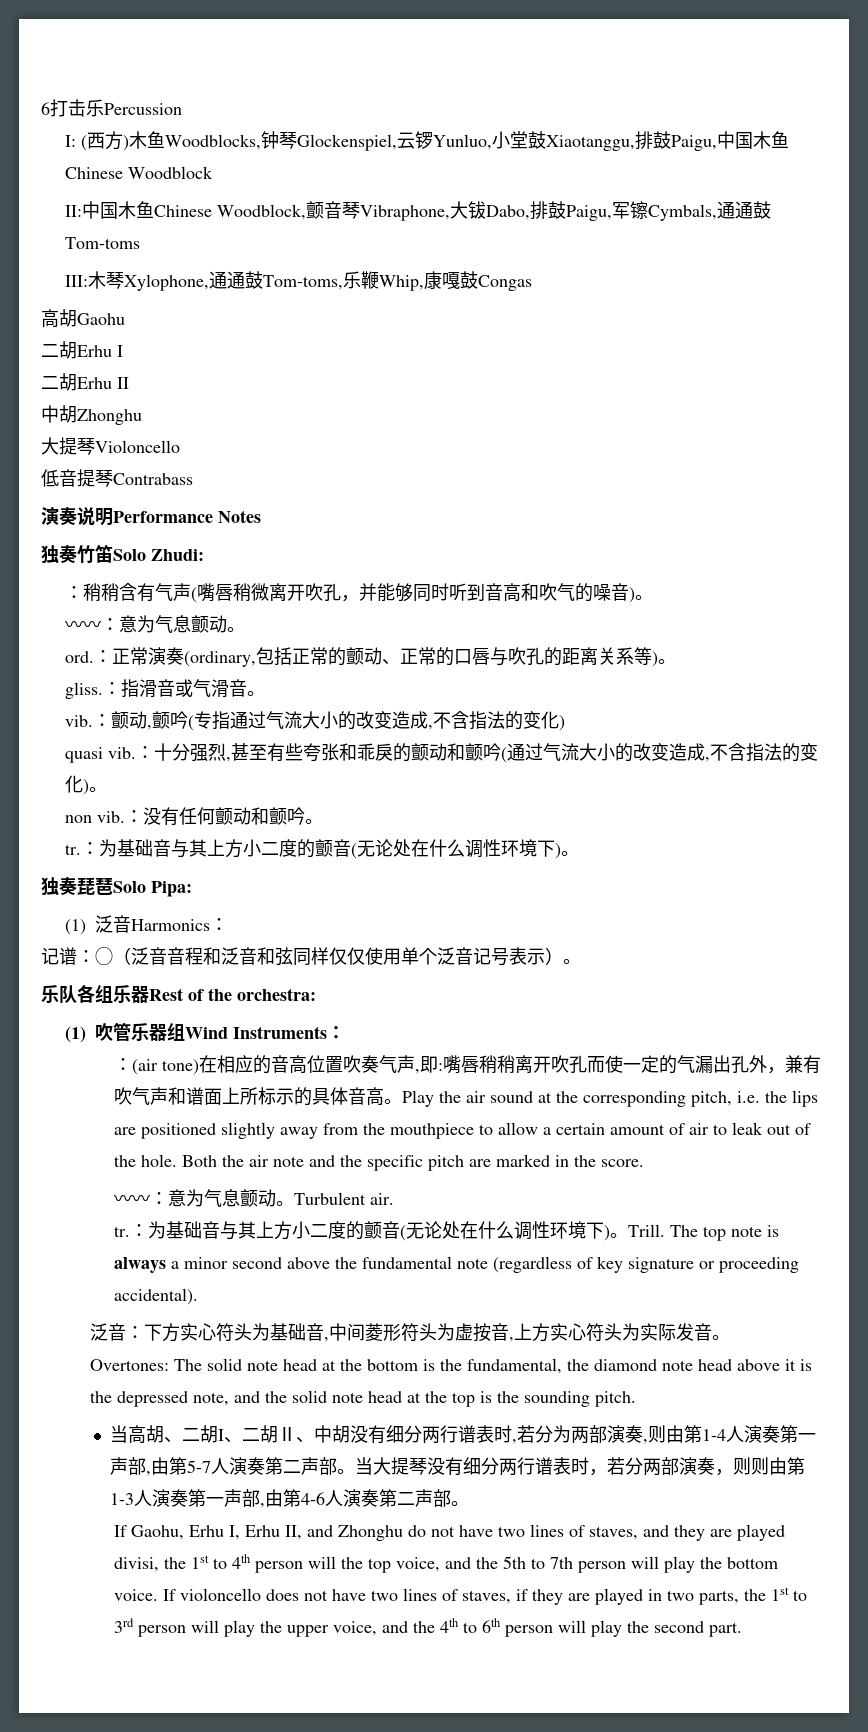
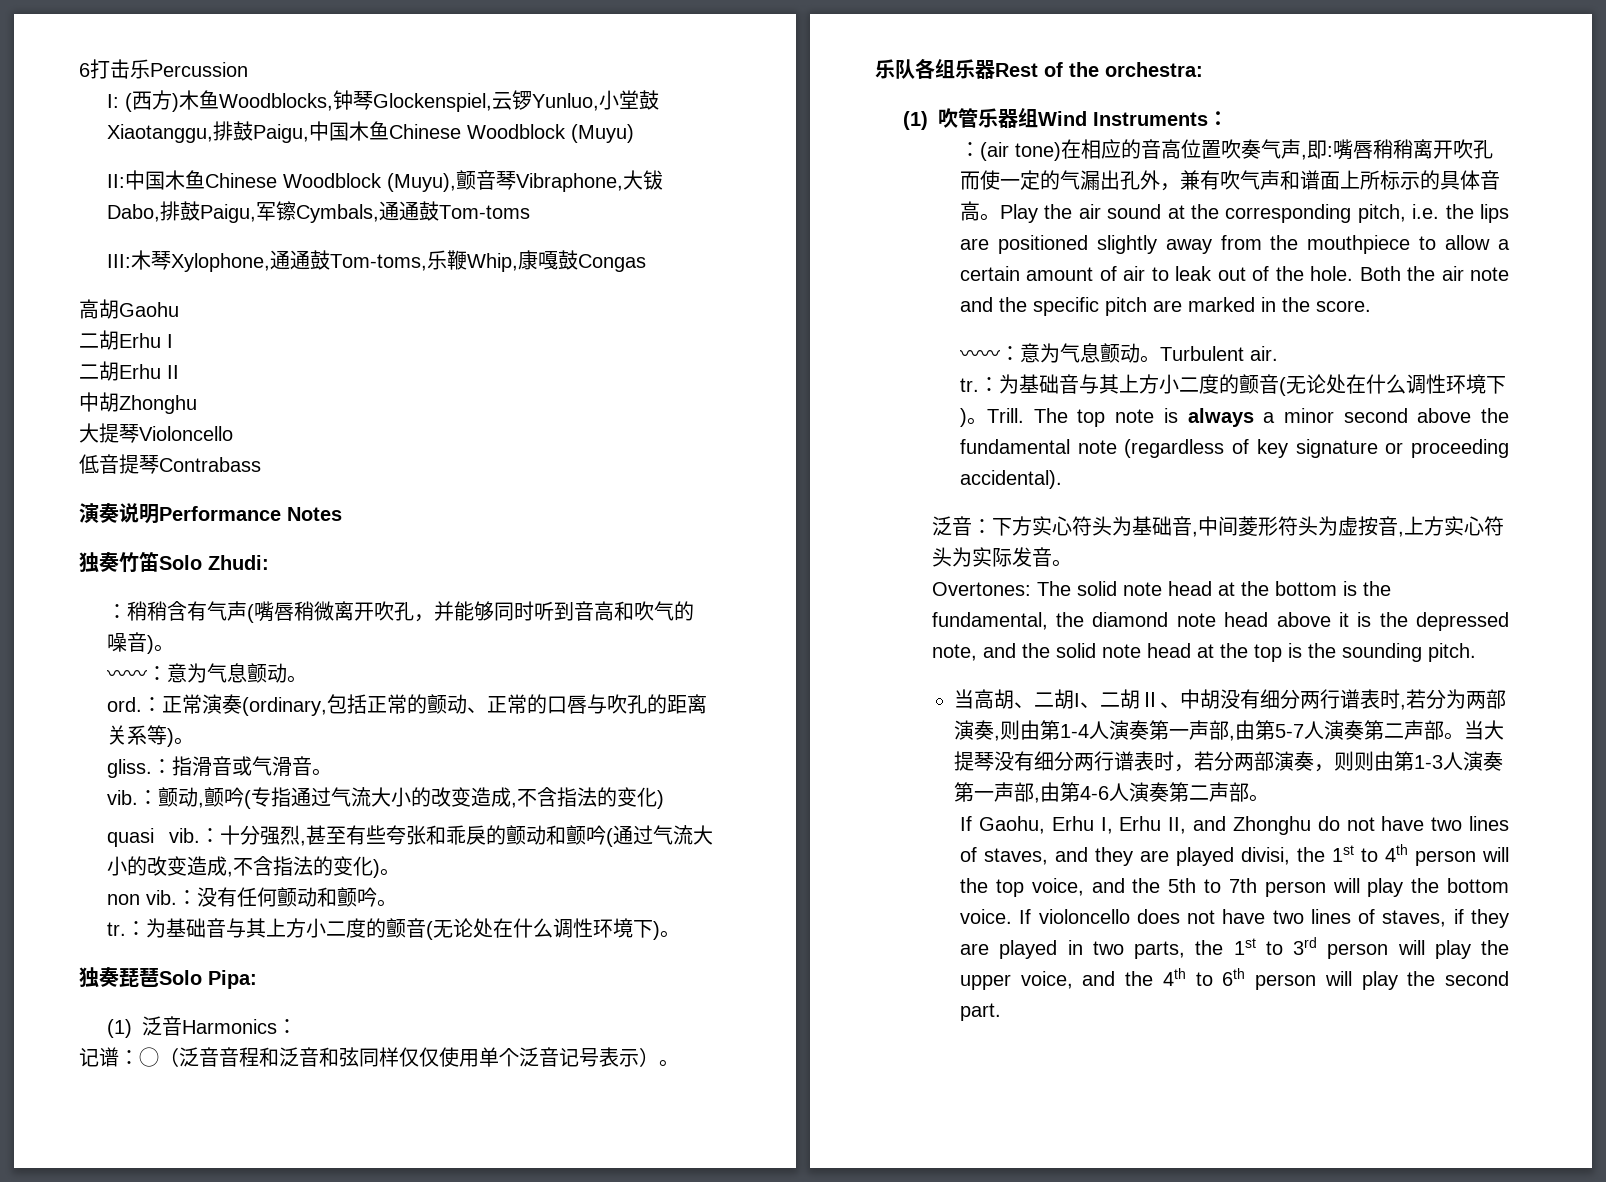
- I: (西方)木鱼Woodblocks,钟琴Glockenspiel,云锣Yunluo,小堂鼓Xiaotanggu,排鼓Paigu,中国木鱼Chinese Woodblock
+ I: (西方)木鱼Woodblocks,钟琴Glockenspiel,云锣Yunluo,小堂鼓Xiaotanggu,排鼓Paigu,中国木鱼Chinese Woodblock (Muyu)
- II:中国木鱼Chinese Woodblock,颤音琴Vibraphone,大钹Dabo,排鼓Paigu,军镲Cymbals,通通鼓Tom-toms
+ II:中国木鱼Chinese Woodblock (Muyu),颤音琴Vibraphone,大钹Dabo,排鼓Paigu,军镲Cymbals,通通鼓Tom-toms

